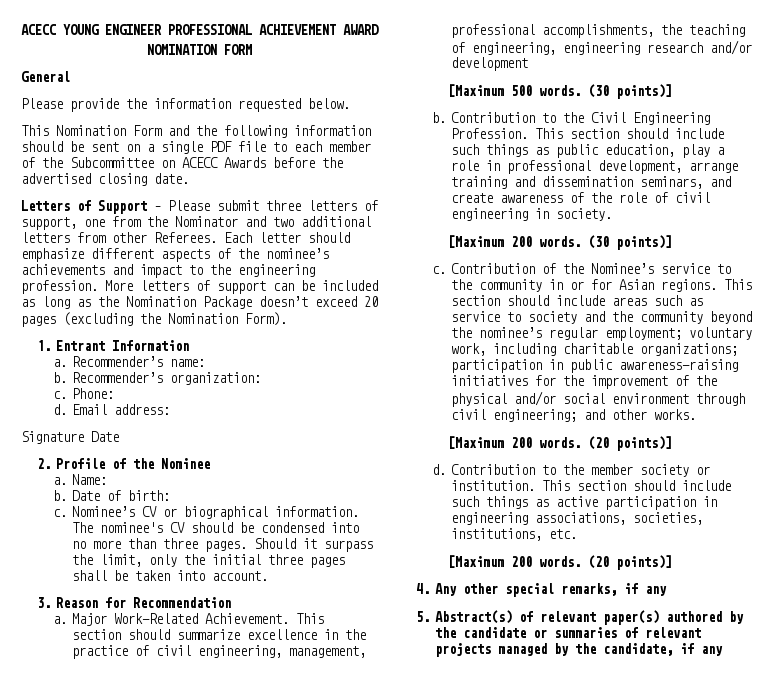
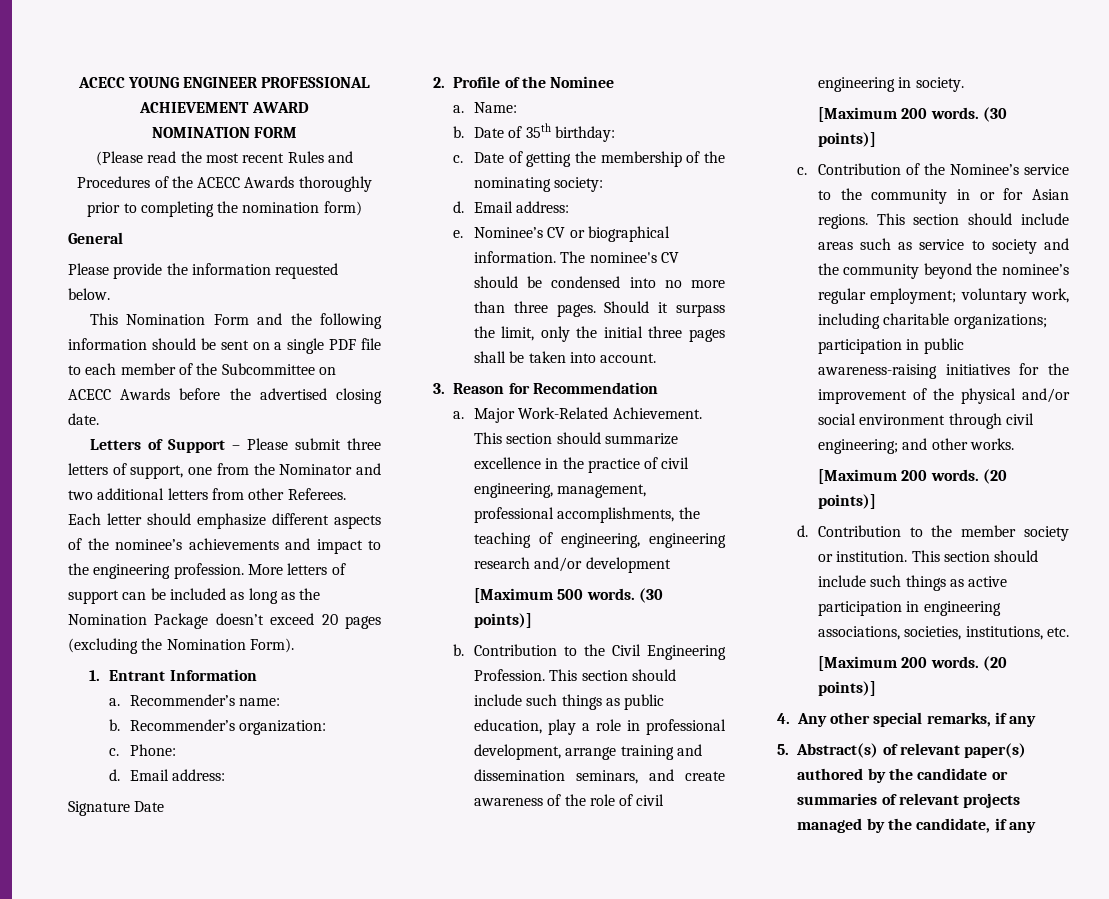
+ (Please read the most recent Rules and Procedures of the ACECC Awards thoroughly prior to completing the nomination form)
- Date of birth:
- c.
+ Date of 35th birthday:
+ c. Date of getting the membership of the nominating society:
+ d. Email address:
+ e.

